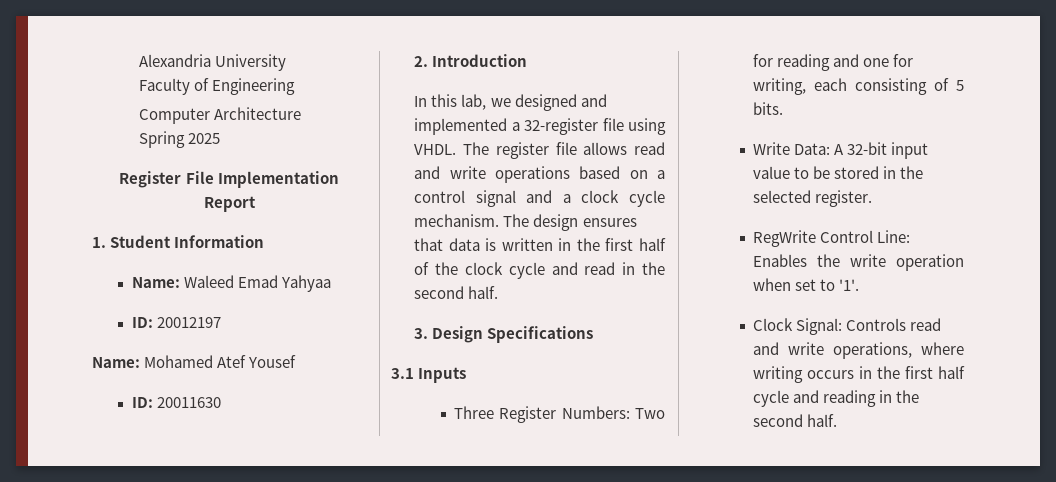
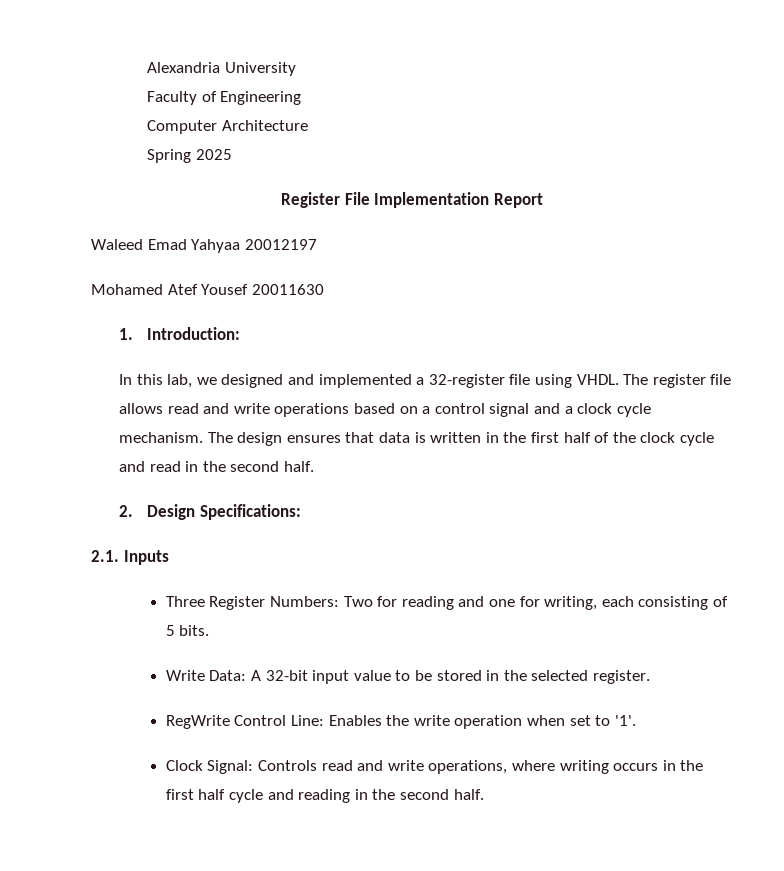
- 1. Student Information
- Name: Waleed Emad Yahyaa
- ID: 20012197
+ Waleed Emad Yahyaa 20012197
- Name: Mohamed Atef Yousef
- ID: 20011630
+ Mohamed Atef Yousef 20011630
- 2. Introduction
+ 1. Introduction:
- 3. Design Specifications
- 3.1 Inputs
+ 2. Design Specifications:
+ 2.1. Inputs

